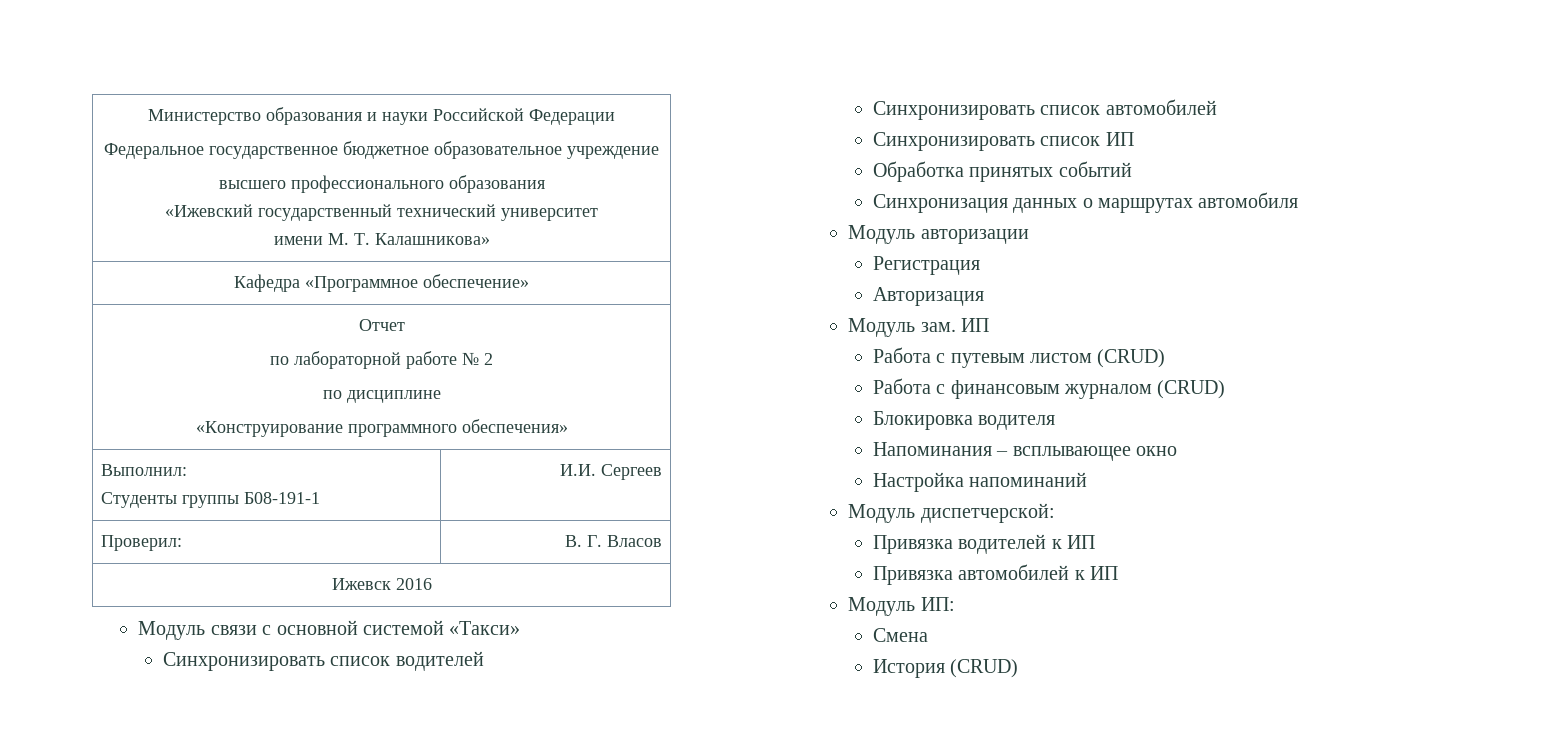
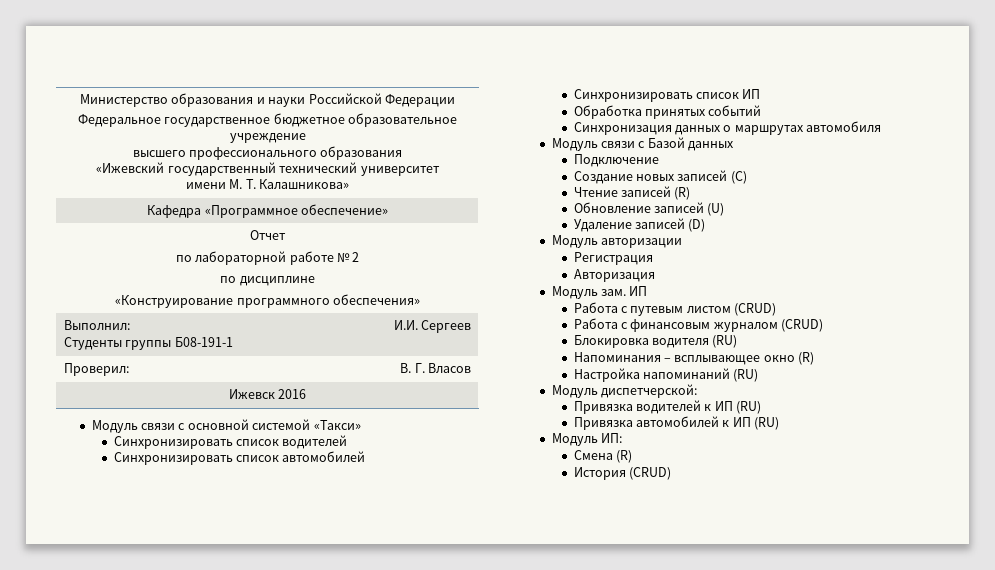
+ Модуль связи с Базой данных
+ Подключение
+ Создание новых записей (C)
+ Чтение записей (R)
+ Обновление записей (U)
+ Удаление записей (D)
- Блокировка водителя
+ Блокировка водителя (RU)
- Напоминания – всплывающее окно
+ Напоминания – всплывающее окно (R)
- Настройка напоминаний
+ Настройка напоминаний (RU)
- Привязка водителей к ИП
+ Привязка водителей к ИП (RU)
- Привязка автомобилей к ИП
+ Привязка автомобилей к ИП (RU)
- Смена
+ Смена (R)

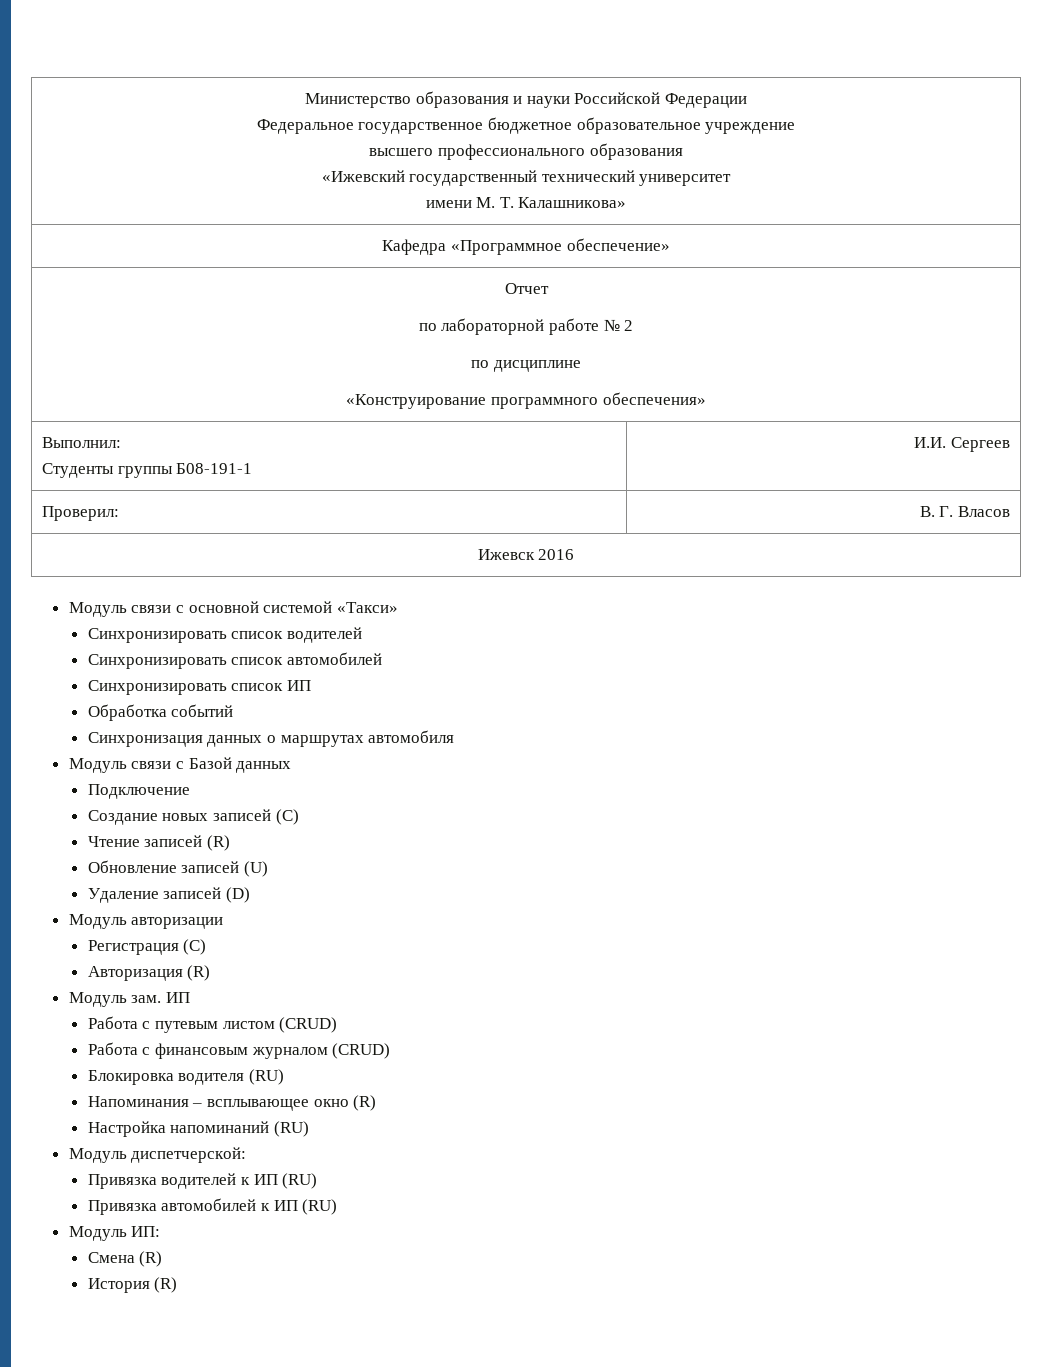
- Обработка принятых событий
+ Обработка событий
- Регистрация
+ Регистрация (C)
- Авторизация
+ Авторизация (R)
- История (CRUD)
+ История (R)

